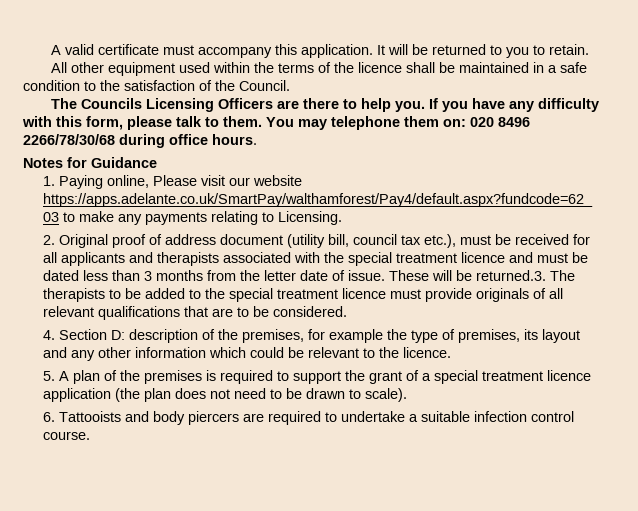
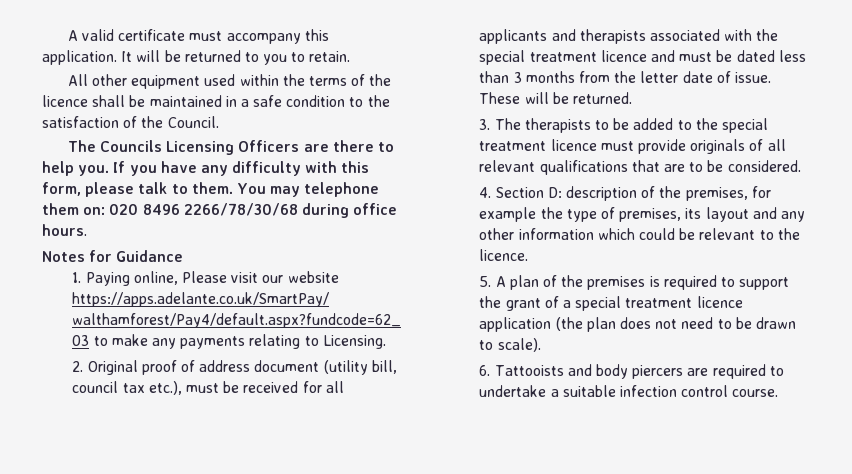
- These will be returned.3. The therapists to be added to the special treatment licence must provide originals of all relevant qualifications that are to be considered.
+ These will be returned.
+ 3. The therapists to be added to the special treatment licence must provide originals of all relevant qualifications that are to be considered.

